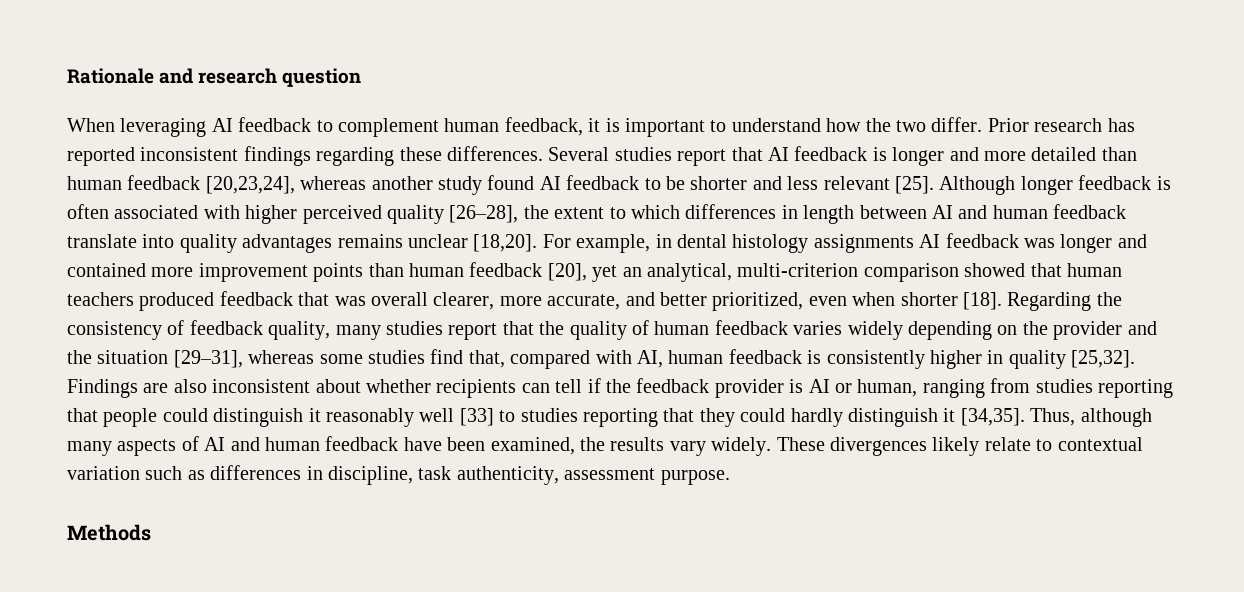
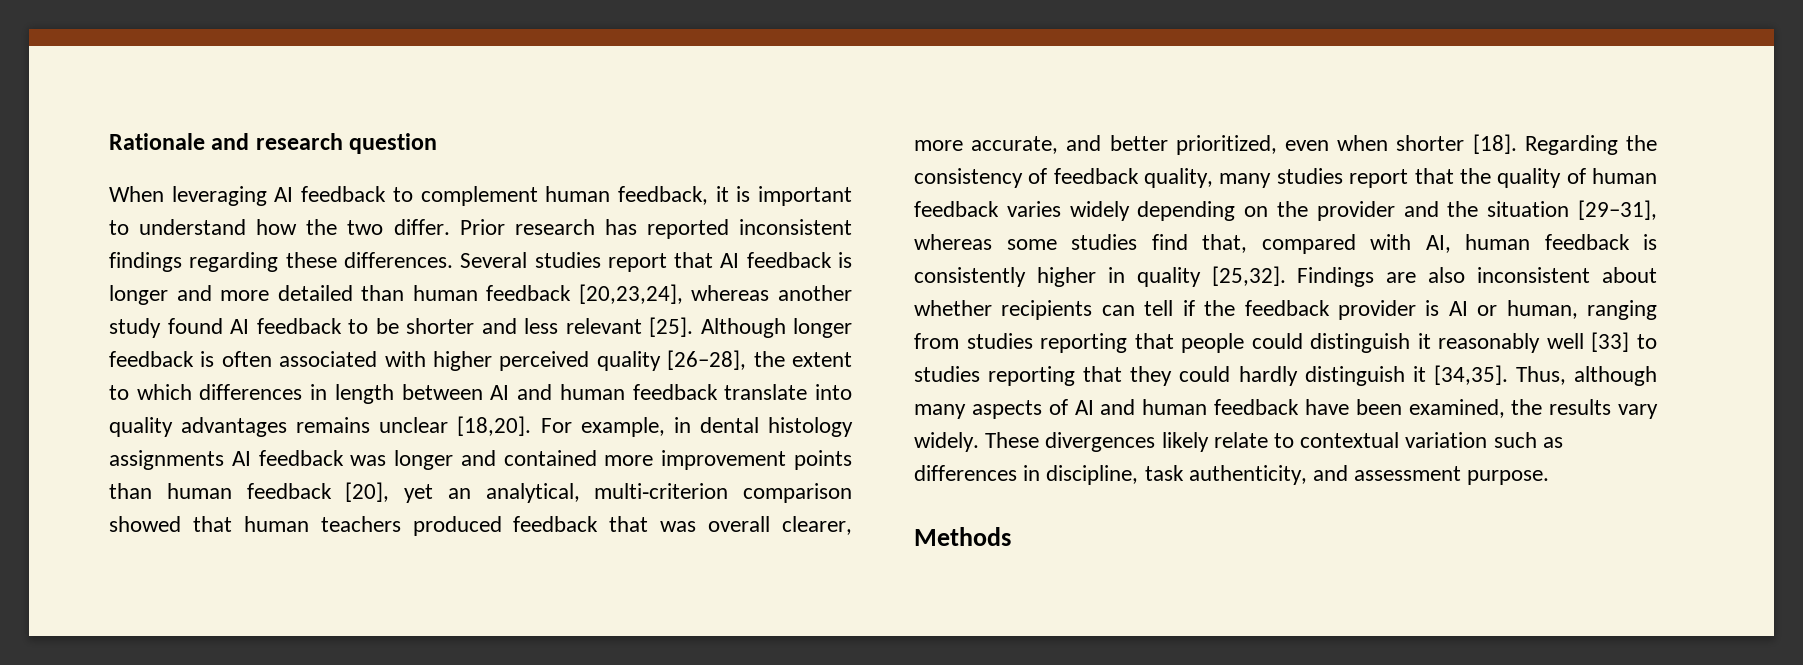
- These divergences likely relate to contextual variation such as differences in discipline, task authenticity, assessment purpose.
+ These divergences likely relate to contextual variation such as differences in discipline, task authenticity, and assessment purpose.

